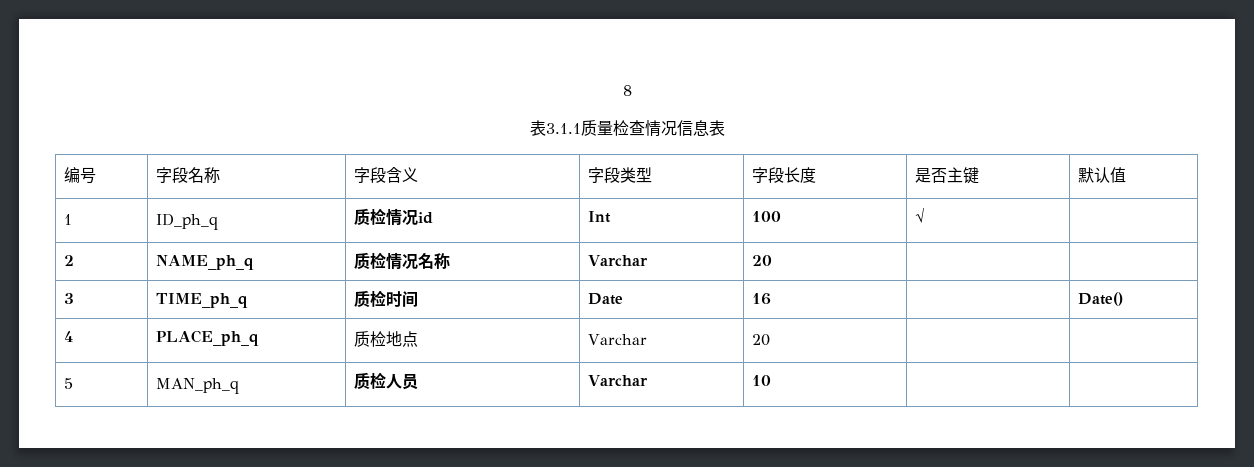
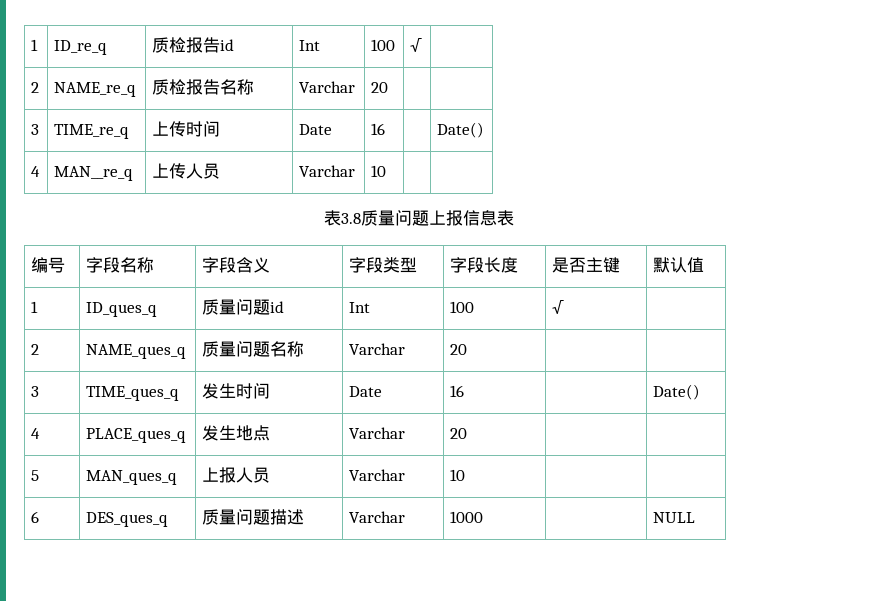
- 8
- 表3.1.1质量检查情况信息表
+ 1 | ID_re_q | 质检报告id | Int | 100 | √ |
+ 2 | NAME_re_q | 质检报告名称 | Varchar | 20 | |
+ 3 | TIME_re_q | 上传时间 | Date | 16 | | Date()
+ 4 | MAN__re_q | 上传人员 | Varchar | 10 | |
+ 表3.8质量问题上报信息表
- 1 | ID_ph_q | 质检情况id | Int | 100 | √ |
- 2 | NAME_ph_q | 质检情况名称 | Varchar | 20 | |
- 3 | TIME_ph_q | 质检时间 | Date | 16 | | Date()
- 4 | PLACE_ph_q | 质检地点 | Varchar | 20 | |
+ 1 | ID_ques_q | 质量问题id | Int | 100 | √ |
+ 2 | NAME_ques_q | 质量问题名称 | Varchar | 20 | |
+ 3 | TIME_ques_q | 发生时间 | Date | 16 | | Date()
+ 4 | PLACE_ques_q | 发生地点 | Varchar | 20 | |
- 5 | MAN_ph_q | 质检人员 | Varchar | 10 | |
+ 5 | MAN_ques_q | 上报人员 | Varchar | 10 | |
+ 6 | DES_ques_q | 质量问题描述 | Varchar | 1000 | | NULL

